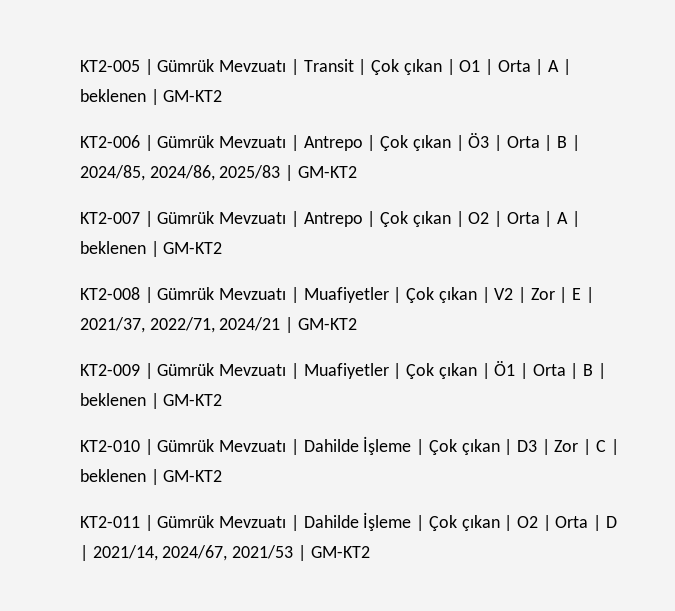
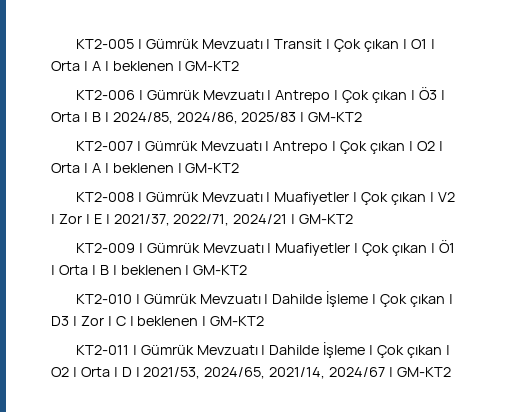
- KT2-011 | Gümrük Mevzuatı | Dahilde İşleme | Çok çıkan | O2 | Orta | D | 2021/14, 2024/67, 2021/53 | GM-KT2
+ KT2-011 | Gümrük Mevzuatı | Dahilde İşleme | Çok çıkan | O2 | Orta | D | 2021/53, 2024/65, 2021/14, 2024/67 | GM-KT2

